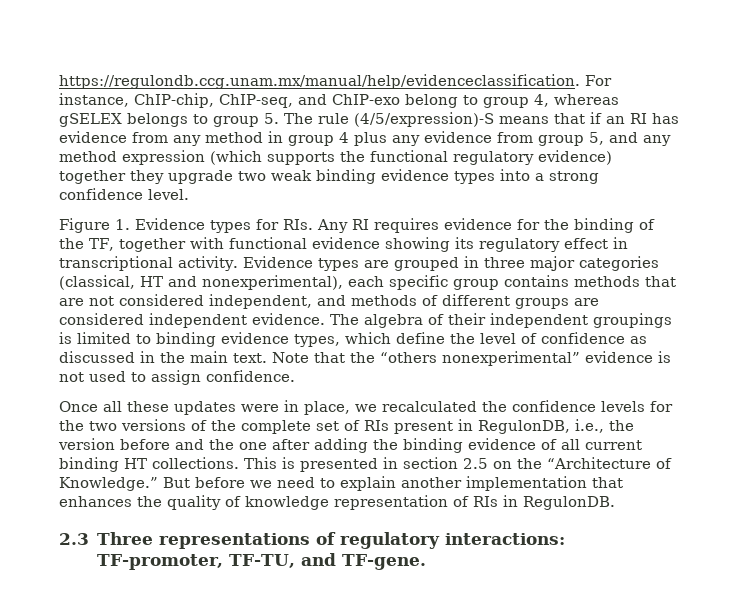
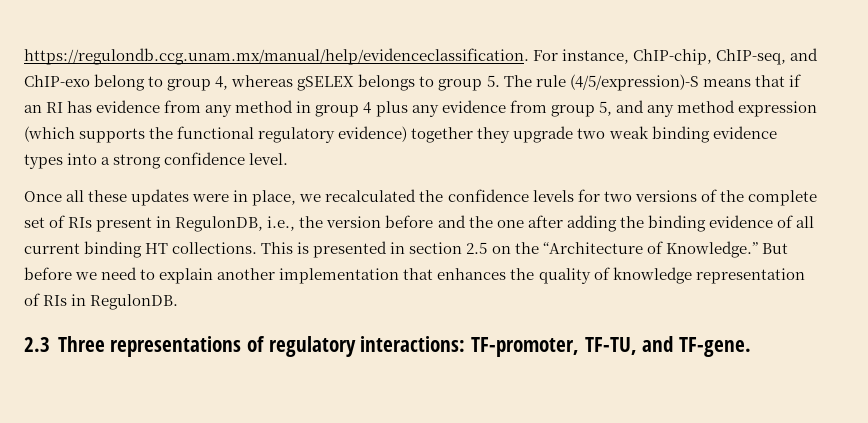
- Figure 1. Evidence types for RIs. Any RI requires evidence for the binding of the TF, together with functional evidence showing its regulatory effect in transcriptional activity. Evidence types are grouped in three major categories (classical, HT and nonexperimental), each specific group contains methods that are not considered independent, and methods of different groups are considered independent evidence. The algebra of their independent groupings is limited to binding evidence types, which define the level of confidence as discussed in the main text. Note that the “others nonexperimental” evidence is not used to assign confidence.
- Once all these updates were in place, we recalculated the confidence levels for the two versions of the complete set of RIs present in RegulonDB, i.e., the version before and the one after adding the binding evidence of all current binding HT collections.
+ Once all these updates were in place, we recalculated the confidence levels for two versions of the complete set of RIs present in RegulonDB, i.e., the version before and the one after adding the binding evidence of all current binding HT collections.

